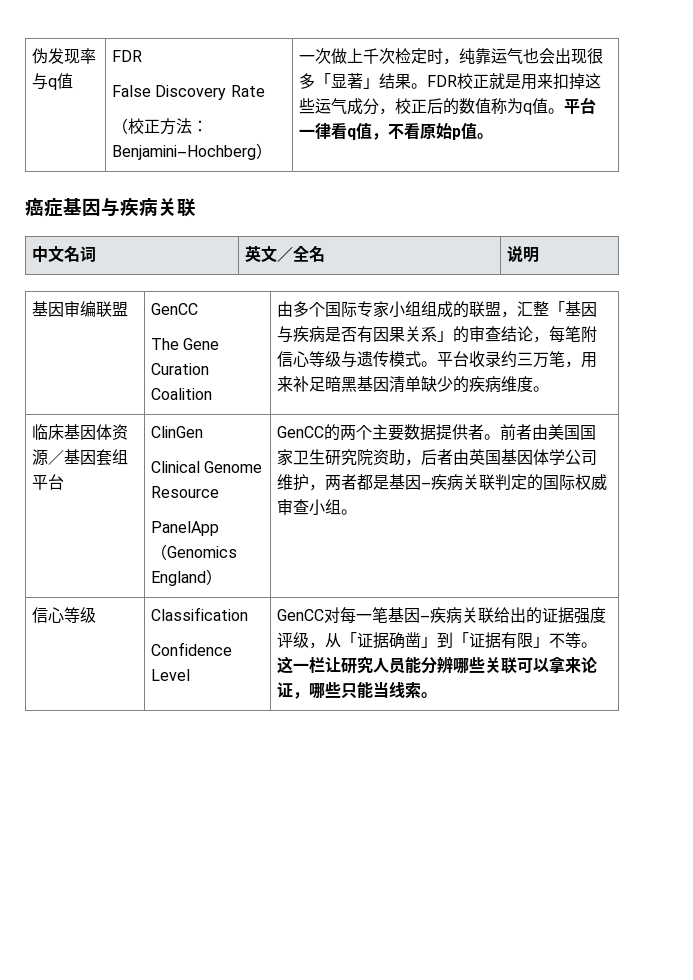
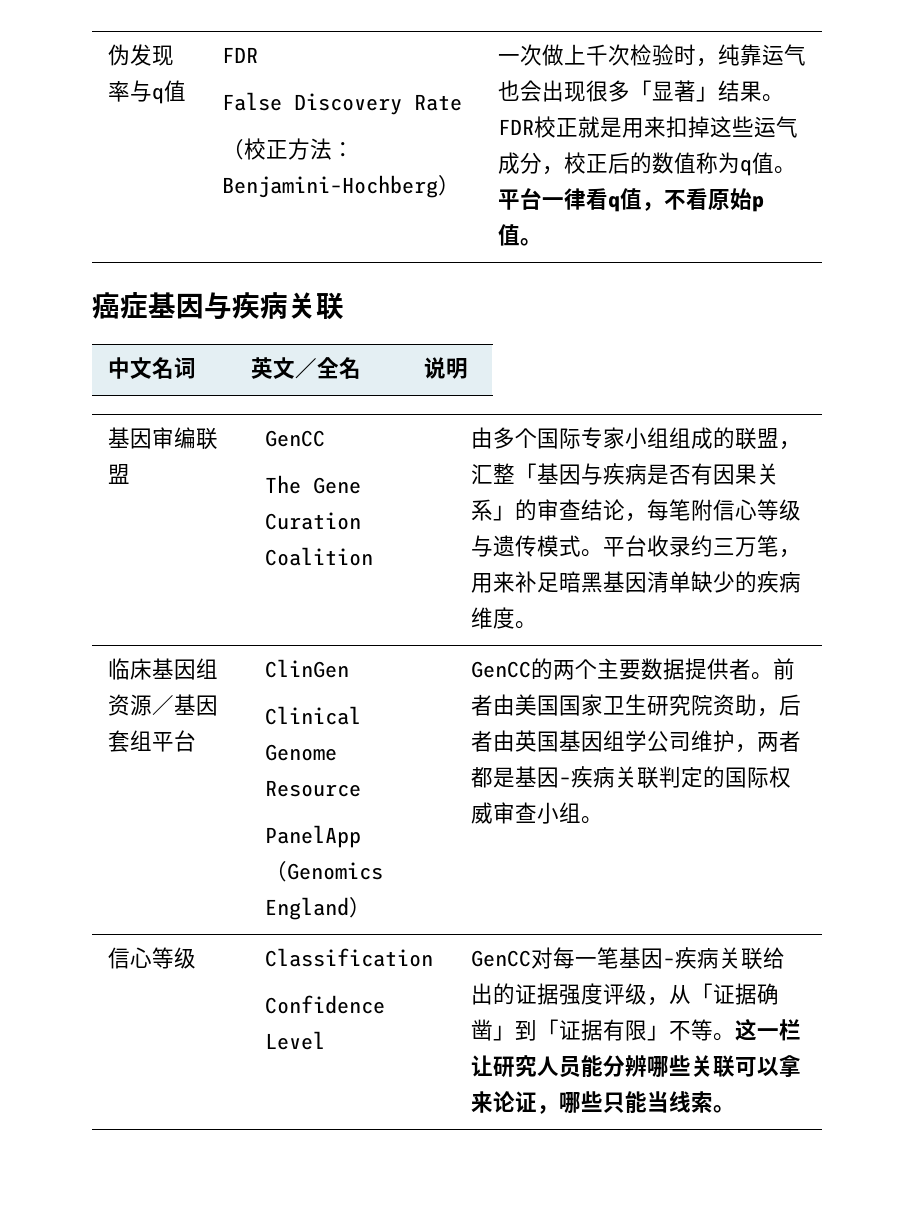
- 一次做上千次检定时，纯靠运气也会出现很多「显著」结果。
+ 一次做上千次检验时，纯靠运气也会出现很多「显著」结果。
- 临床基因体资源／基因套组平台
+ 临床基因组资源／基因套组平台
- 前者由美国国家卫生研究院资助，后者由英国基因体学公司维护，两者都是基因–疾病关联判定的国际权威审查小组。
+ 前者由美国国家卫生研究院资助，后者由英国基因组学公司维护，两者都是基因–疾病关联判定的国际权威审查小组。

